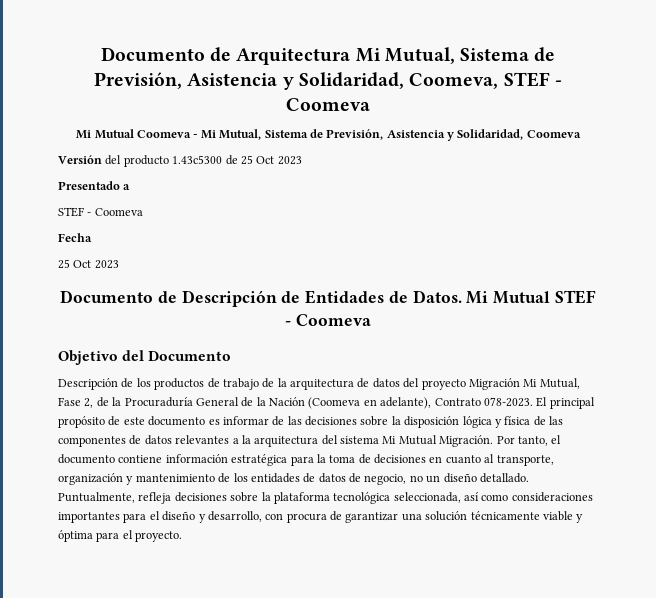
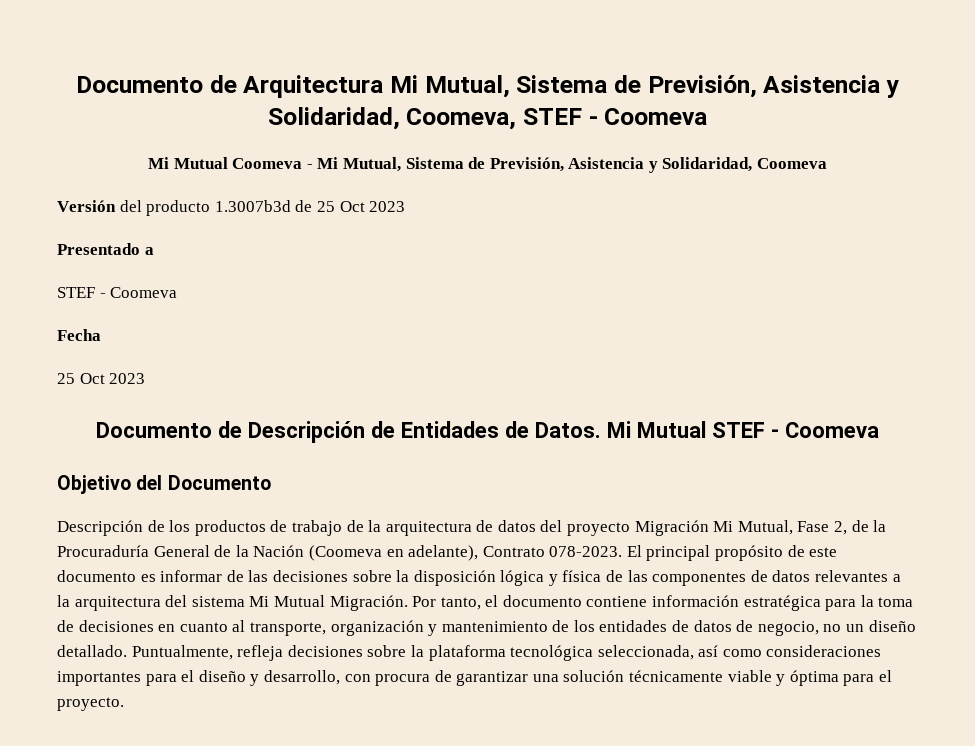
- Versión del producto 1.43c5300 de 25 Oct 2023
+ Versión del producto 1.3007b3d de 25 Oct 2023

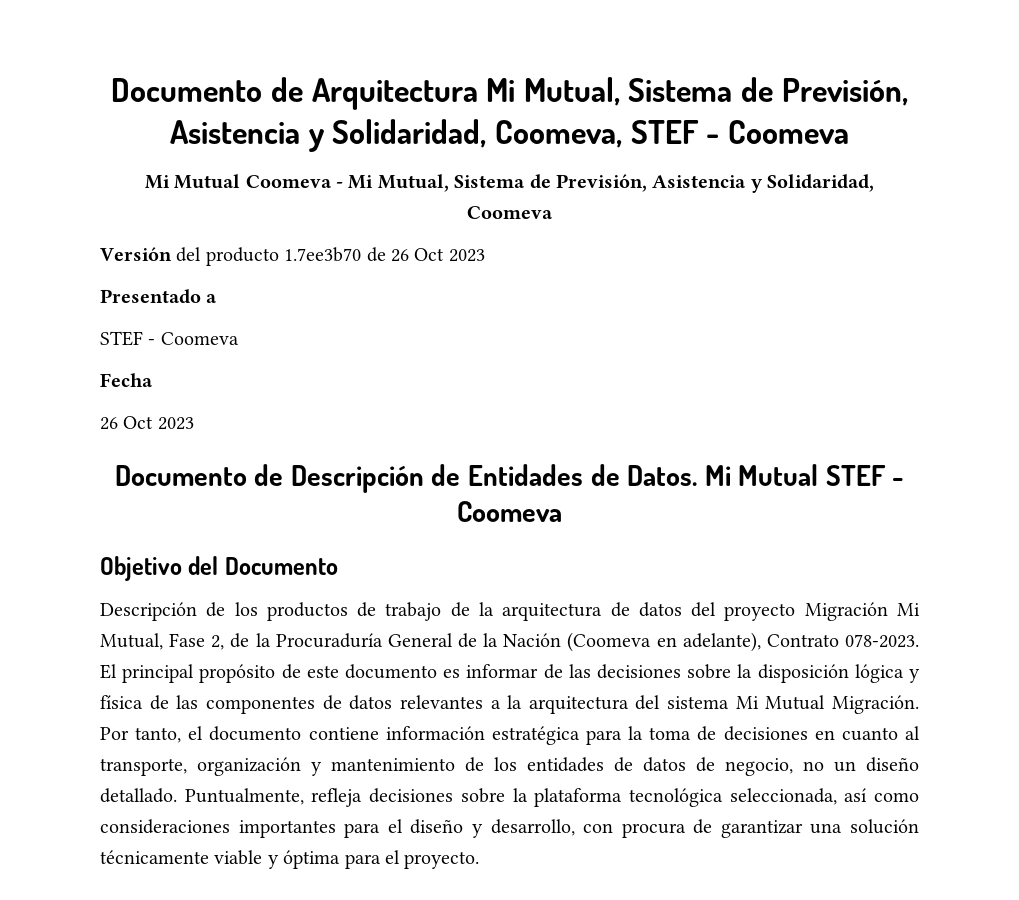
- Versión del producto 1.3007b3d de 25 Oct 2023
+ Versión del producto 1.7ee3b70 de 26 Oct 2023
  Fecha
- 25 Oct 2023
+ 26 Oct 2023

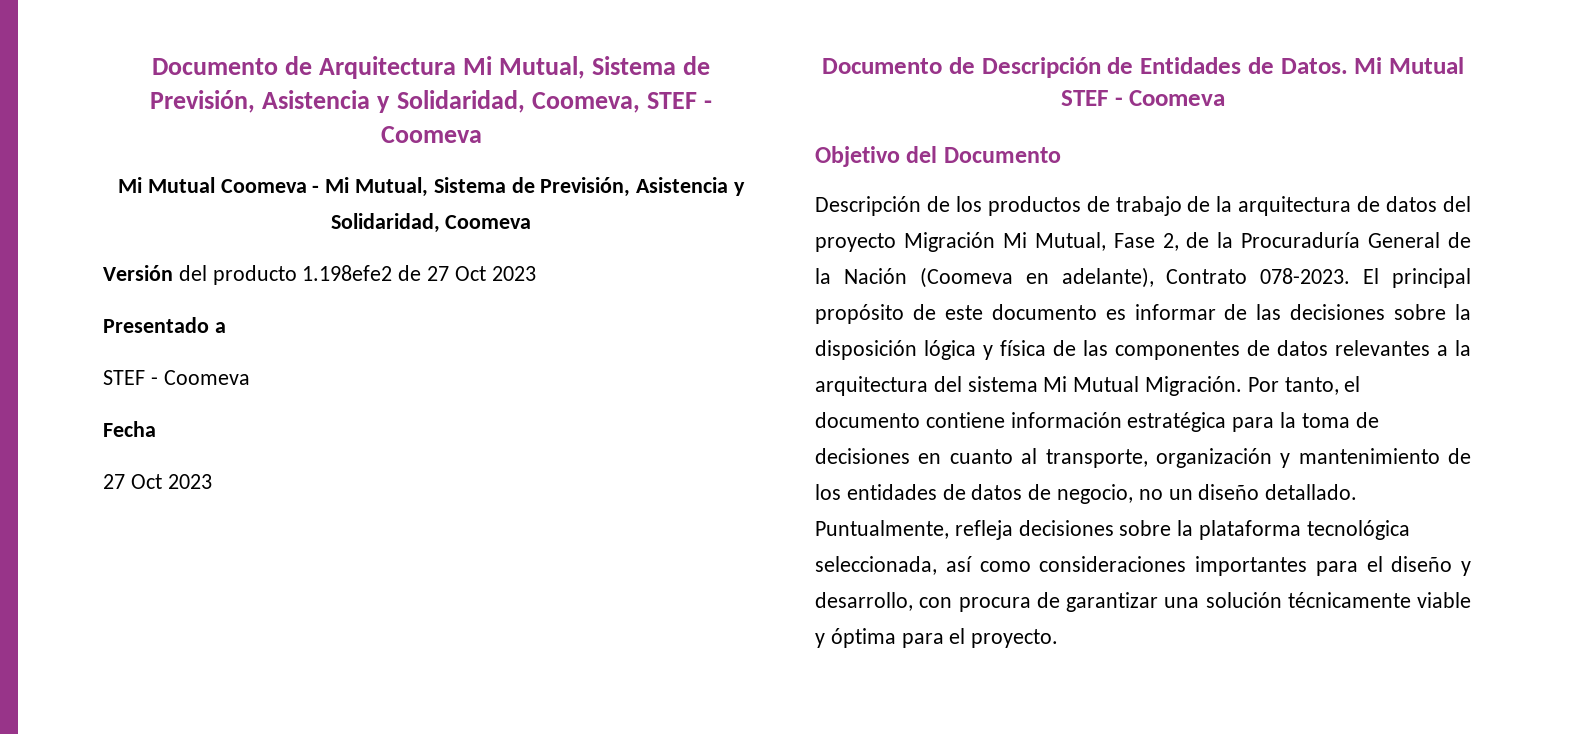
- Versión del producto 1.7ee3b70 de 26 Oct 2023
+ Versión del producto 1.198efe2 de 27 Oct 2023
  Fecha
- 26 Oct 2023
+ 27 Oct 2023

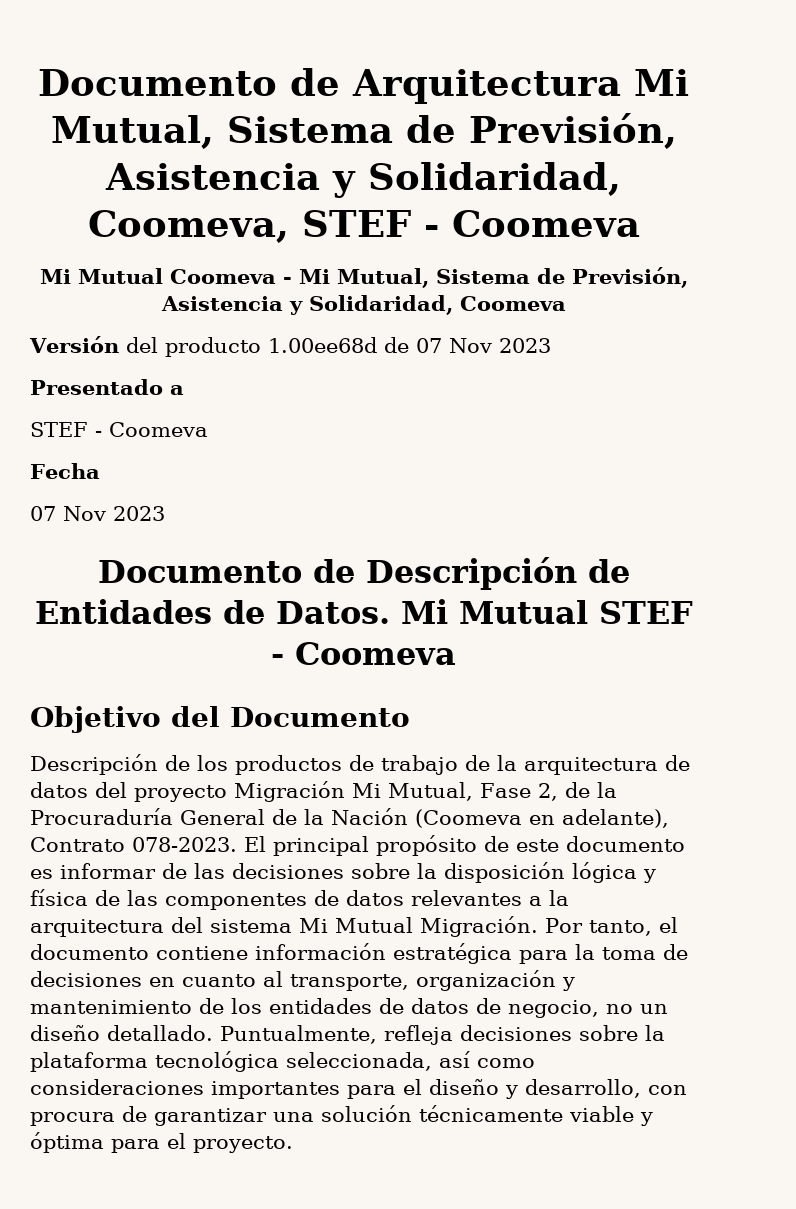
- Versión del producto 1.198efe2 de 27 Oct 2023
+ Versión del producto 1.00ee68d de 07 Nov 2023
  Fecha
- 27 Oct 2023
+ 07 Nov 2023

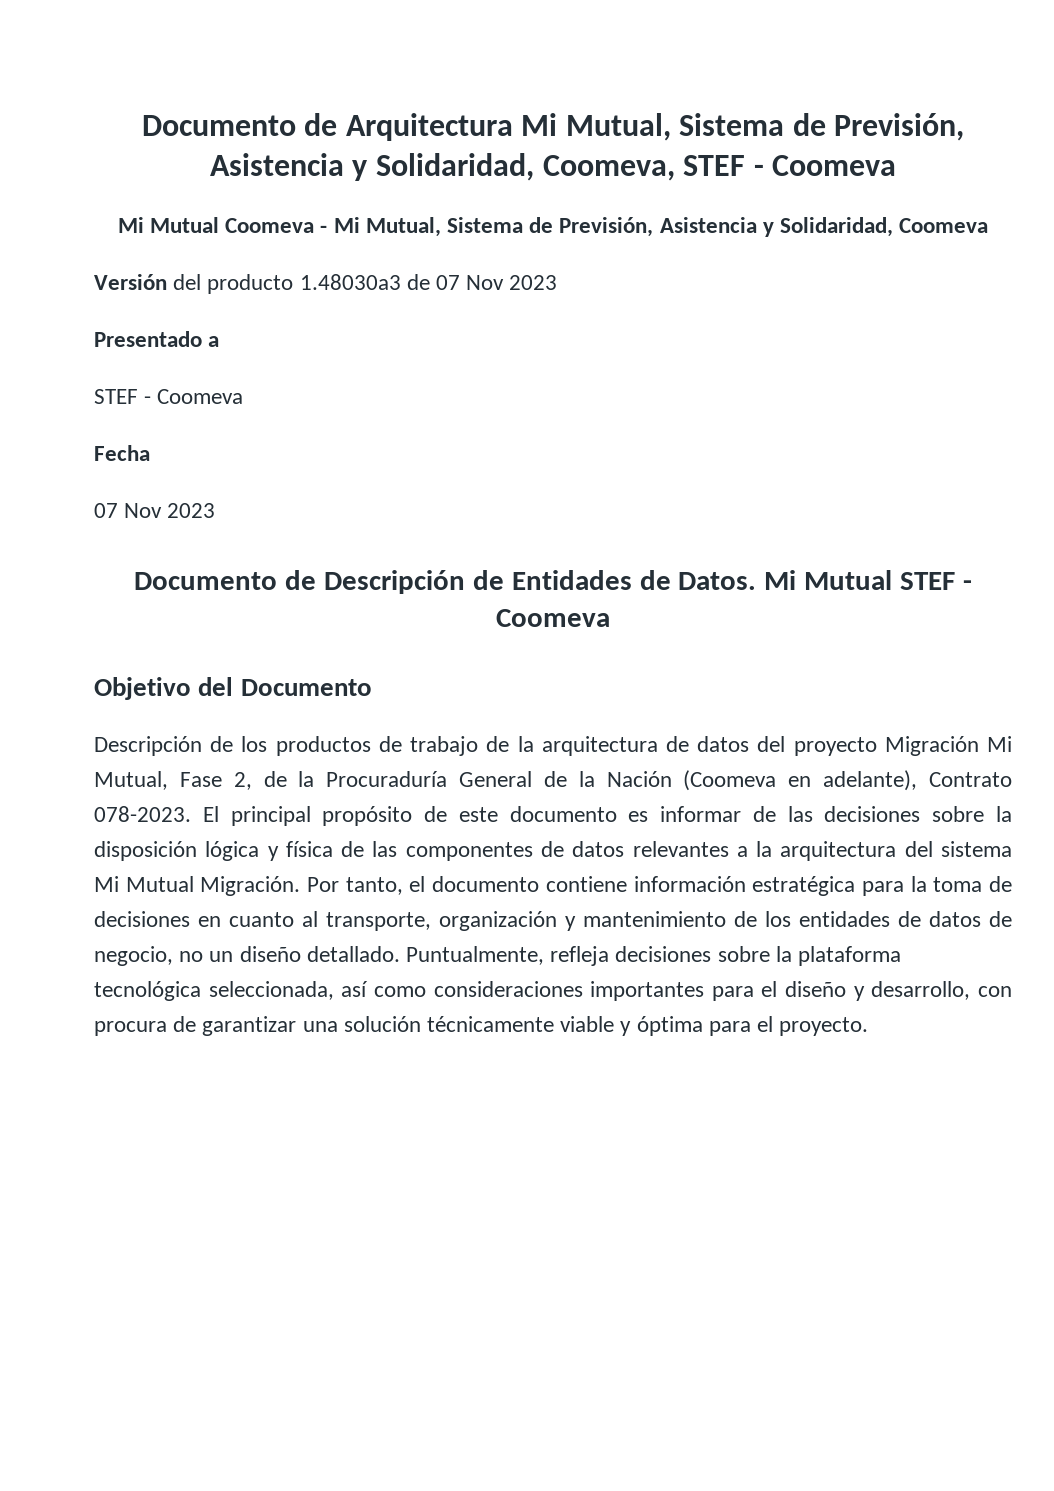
- Versión del producto 1.00ee68d de 07 Nov 2023
+ Versión del producto 1.48030a3 de 07 Nov 2023

